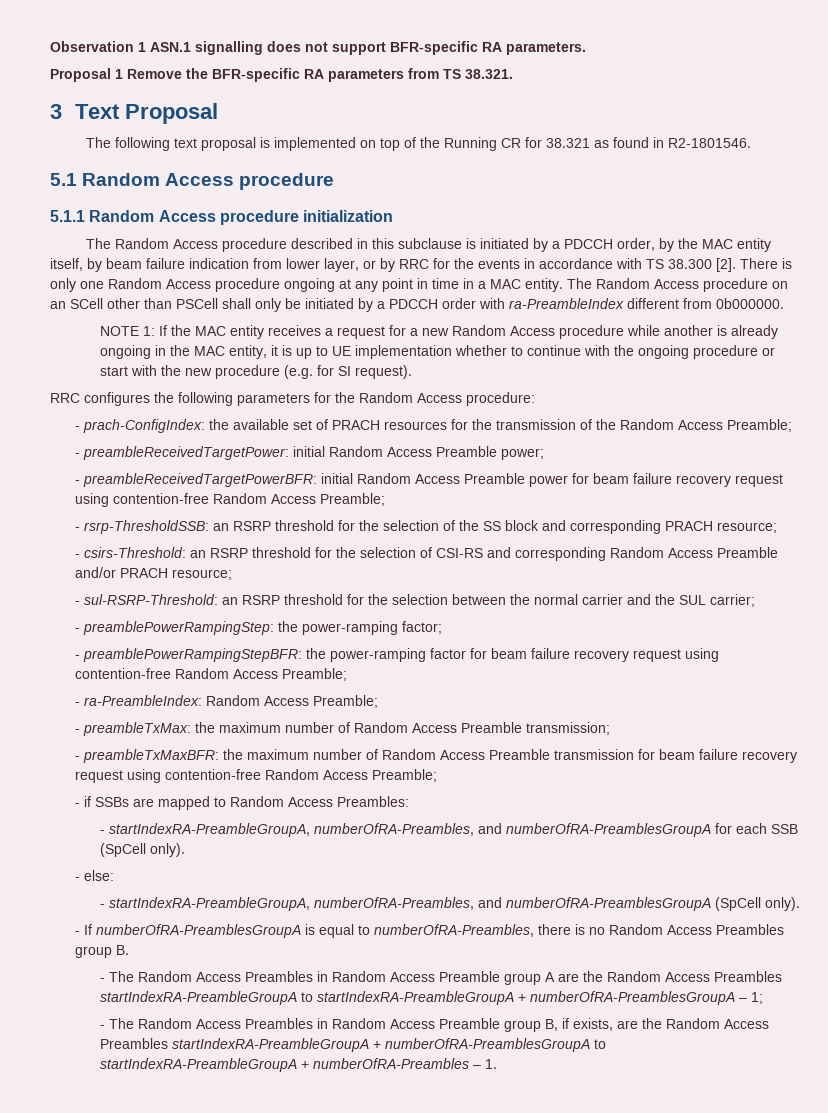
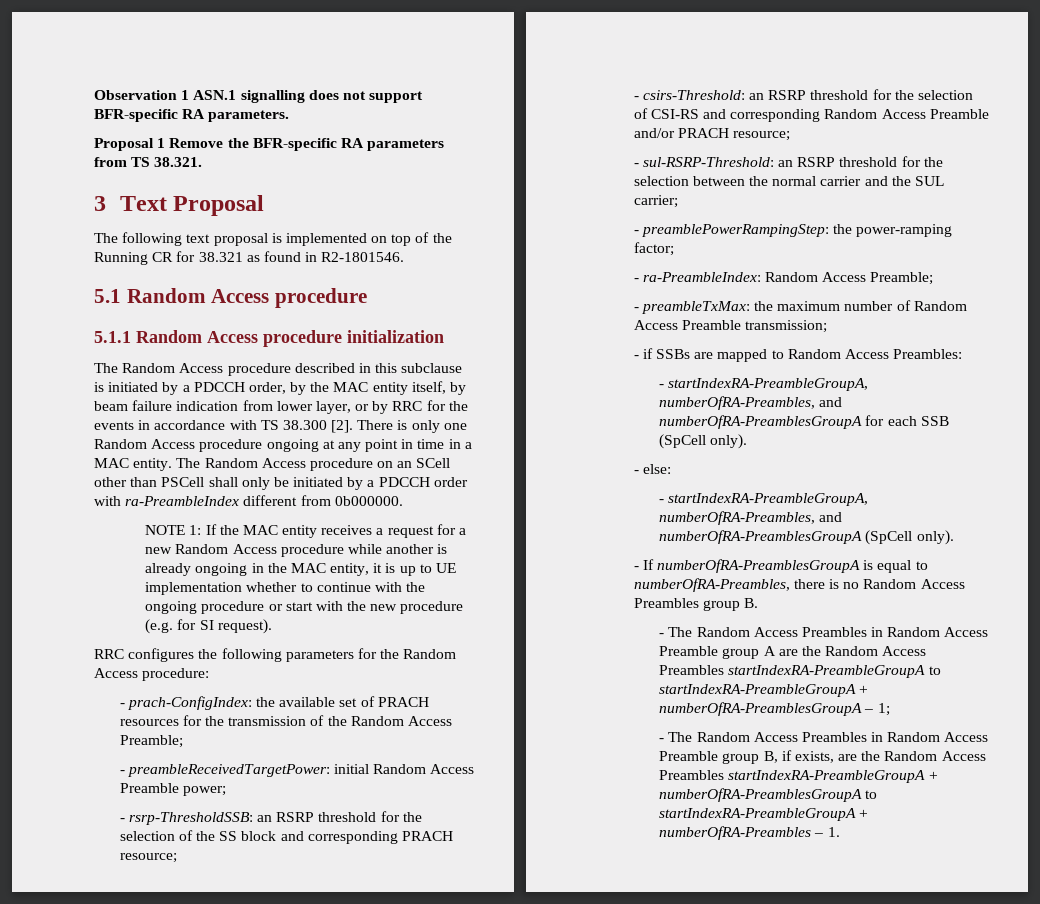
- - preambleReceivedTargetPowerBFR: initial Random Access Preamble power for beam failure recovery request using contention-free Random Access Preamble;
- - preamblePowerRampingStepBFR: the power-ramping factor for beam failure recovery request using contention-free Random Access Preamble;
- - preambleTxMaxBFR: the maximum number of Random Access Preamble transmission for beam failure recovery request using contention-free Random Access Preamble;

